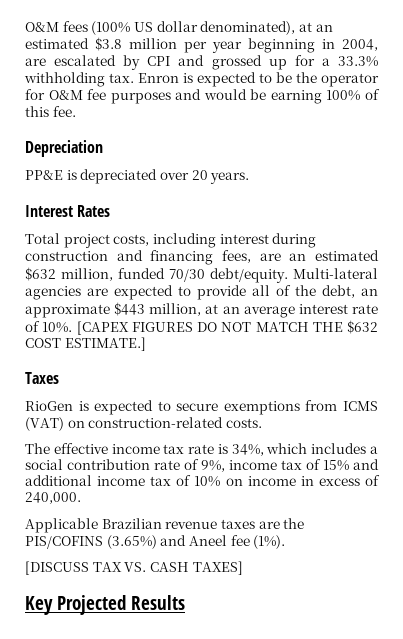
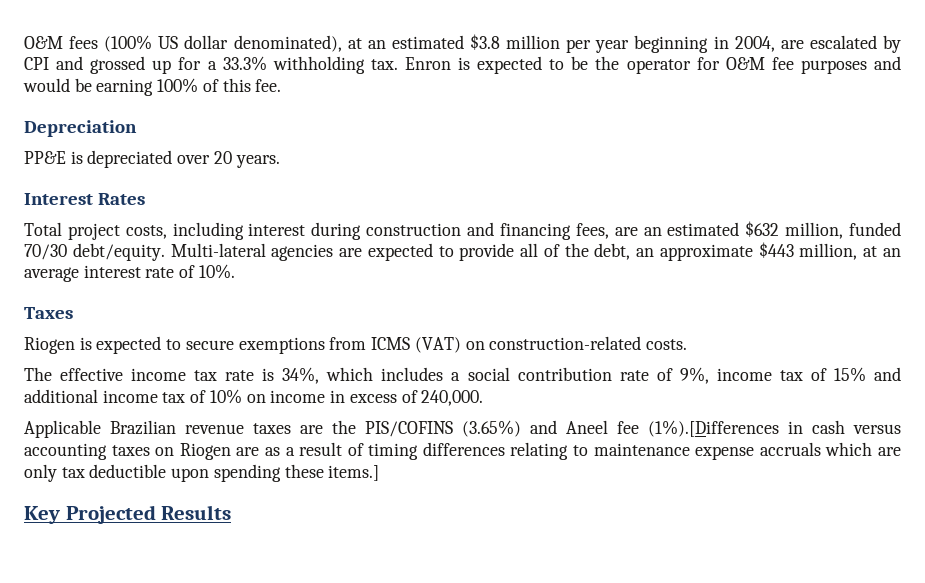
- [CAPEX FIGURES DO NOT MATCH THE $632 COST ESTIMATE.]
- RioGen is expected to secure exemptions from ICMS (VAT) on construction-related costs.
+ Riogen is expected to secure exemptions from ICMS (VAT) on construction-related costs.
- Applicable Brazilian revenue taxes are the PIS/COFINS (3.65%) and Aneel fee (1%).
- [DISCUSS TAX VS. CASH TAXES]
+ Applicable Brazilian revenue taxes are the PIS/COFINS (3.65%) and Aneel fee (1%).[Differences in cash versus accounting taxes on Riogen are as a result of timing differences relating to maintenance expense accruals which are only tax deductible upon spending these items.]

